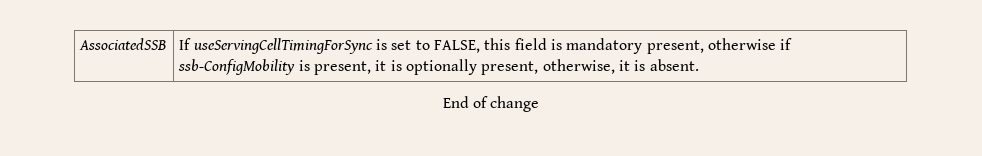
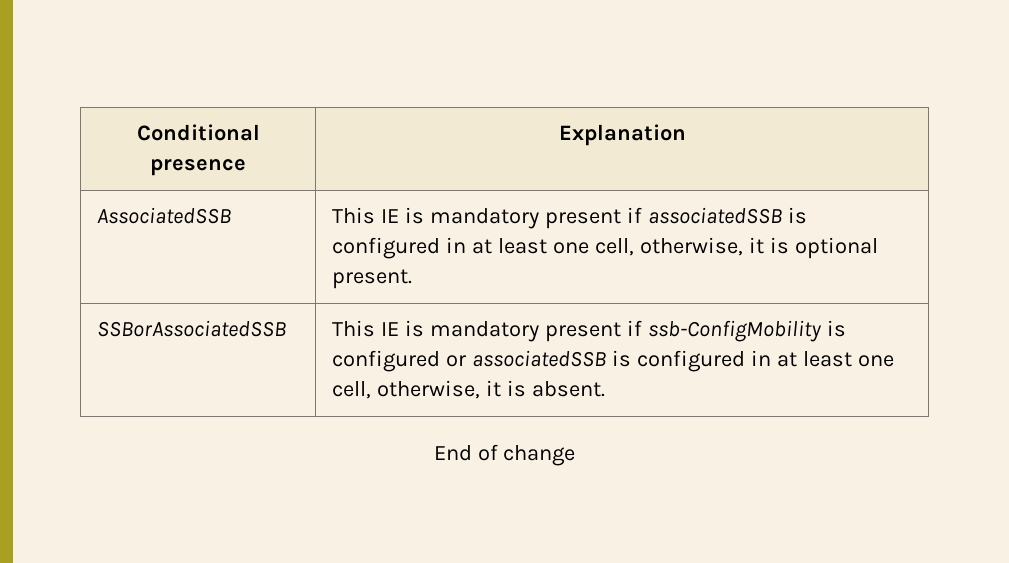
- AssociatedSSB | If useServingCellTimingForSync is set to FALSE, this field is mandatory present, otherwise if ssb-ConfigMobility is present, it is optionally present, otherwise, it is absent.
+ Conditional presence | Explanation
+ AssociatedSSB | This IE is mandatory present if associatedSSB is configured in at least one cell, otherwise, it is optional present.
+ SSBorAssociatedSSB | This IE is mandatory present if ssb-ConfigMobility is configured or associatedSSB is configured in at least one cell, otherwise, it is absent.

